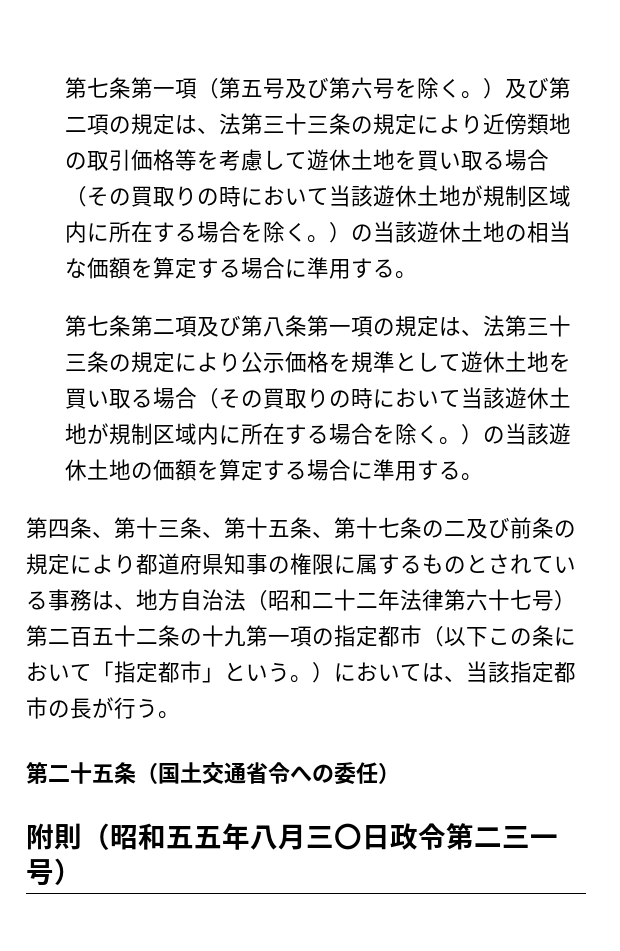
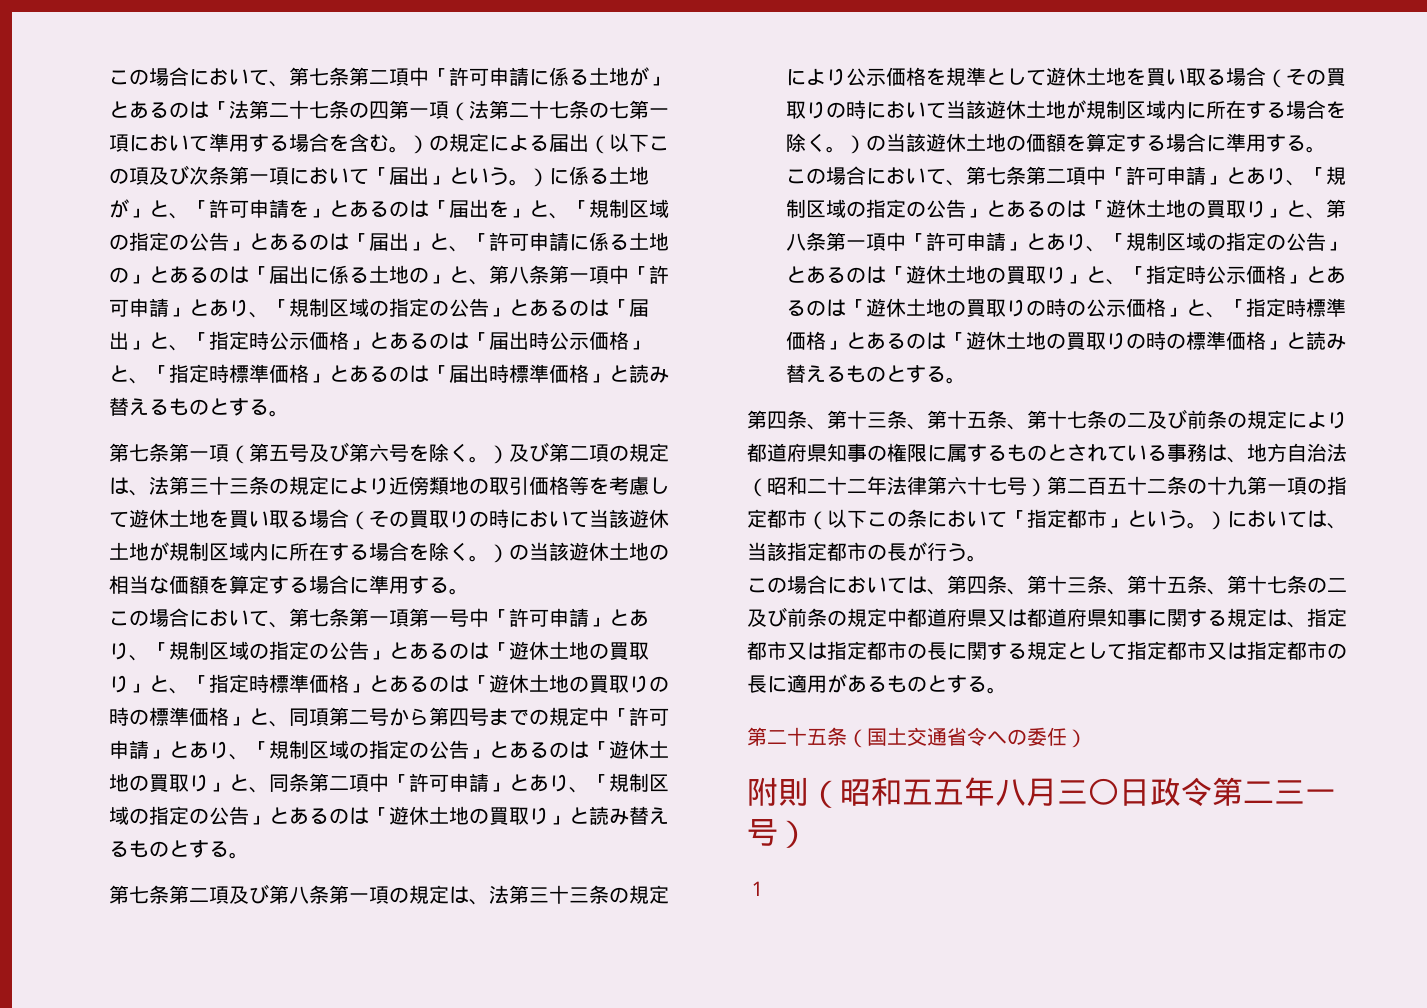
+ この場合において、第七条第二項中「許可申請に係る土地が」とあるのは「法第二十七条の四第一項（法第二十七条の七第一項において準用する場合を含む。）の規定による届出（以下この項及び次条第一項において「届出」という。）に係る土地が」と、「許可申請を」とあるのは「届出を」と、「規制区域の指定の公告」とあるのは「届出」と、「許可申請に係る土地の」とあるのは「届出に係る土地の」と、第八条第一項中「許可申請」とあり、「規制区域の指定の公告」とあるのは「届出」と、「指定時公示価格」とあるのは「届出時公示価格」と、「指定時標準価格」とあるのは「届出時標準価格」と読み替えるものとする。
+ この場合において、第七条第一項第一号中「許可申請」とあり、「規制区域の指定の公告」とあるのは「遊休土地の買取り」と、「指定時標準価格」とあるのは「遊休土地の買取りの時の標準価格」と、同項第二号から第四号までの規定中「許可申請」とあり、「規制区域の指定の公告」とあるのは「遊休土地の買取り」と、同条第二項中「許可申請」とあり、「規制区域の指定の公告」とあるのは「遊休土地の買取り」と読み替えるものとする。
+ この場合において、第七条第二項中「許可申請」とあり、「規制区域の指定の公告」とあるのは「遊休土地の買取り」と、第八条第一項中「許可申請」とあり、「規制区域の指定の公告」とあるのは「遊休土地の買取り」と、「指定時公示価格」とあるのは「遊休土地の買取りの時の公示価格」と、「指定時標準価格」とあるのは「遊休土地の買取りの時の標準価格」と読み替えるものとする。
+ この場合においては、第四条、第十三条、第十五条、第十七条の二及び前条の規定中都道府県又は都道府県知事に関する規定は、指定都市又は指定都市の長に関する規定として指定都市又は指定都市の長に適用があるものとする。
+ １

